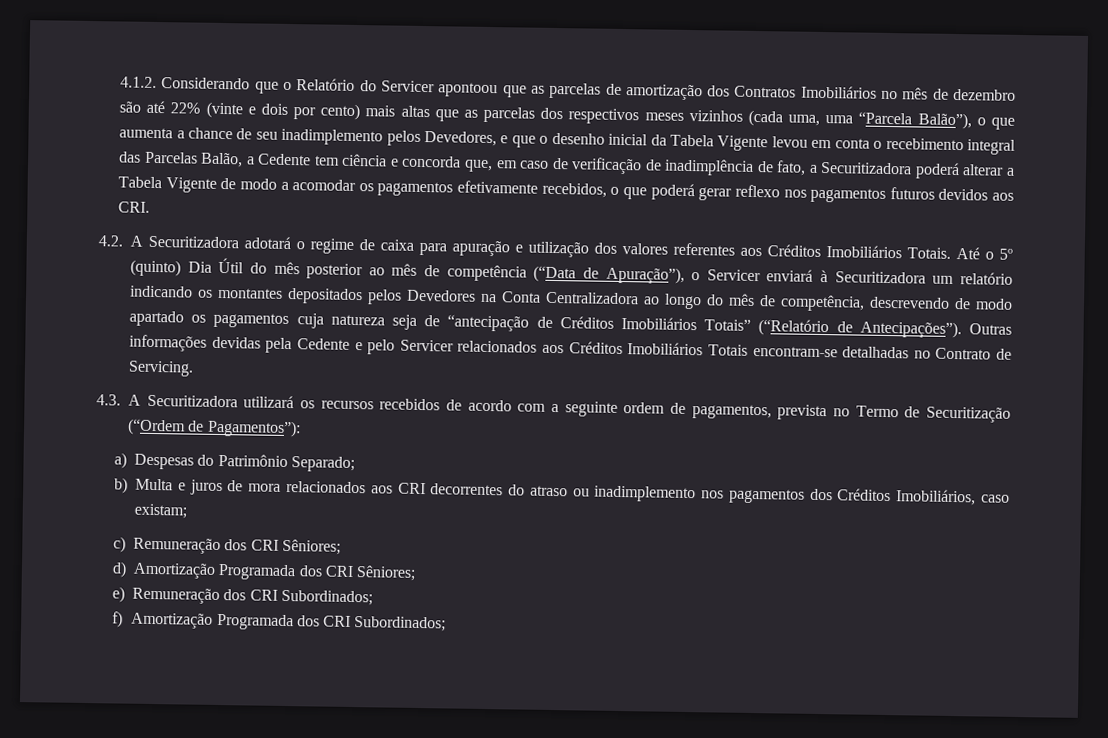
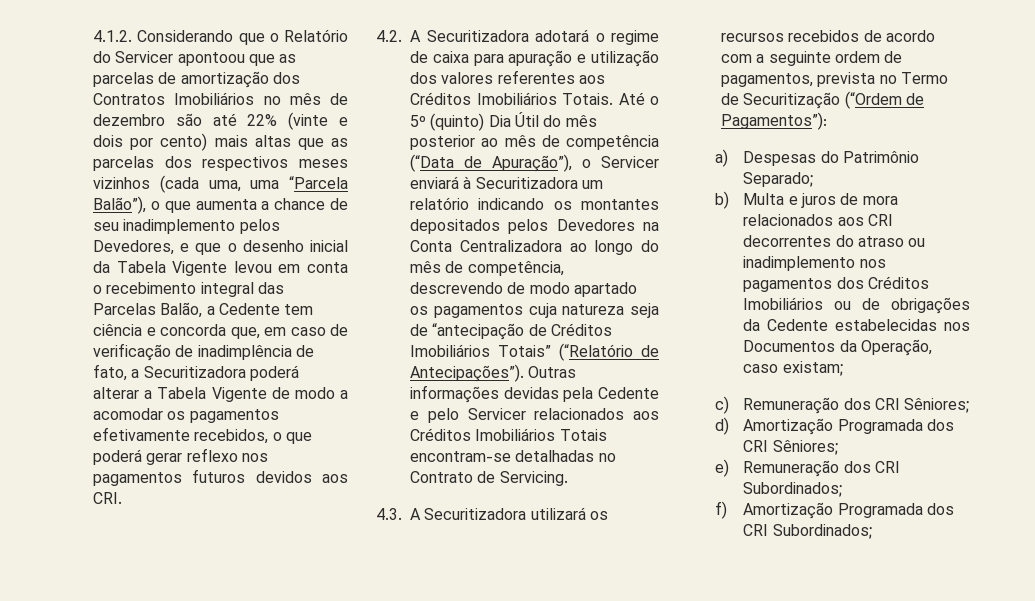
- b) Multa e juros de mora relacionados aos CRI decorrentes do atraso ou inadimplemento nos pagamentos dos Créditos Imobiliários, caso existam;
+ b) Multa e juros de mora relacionados aos CRI decorrentes do atraso ou inadimplemento nos pagamentos dos Créditos Imobiliários ou de obrigações da Cedente estabelecidas nos Documentos da Operação, caso existam;

